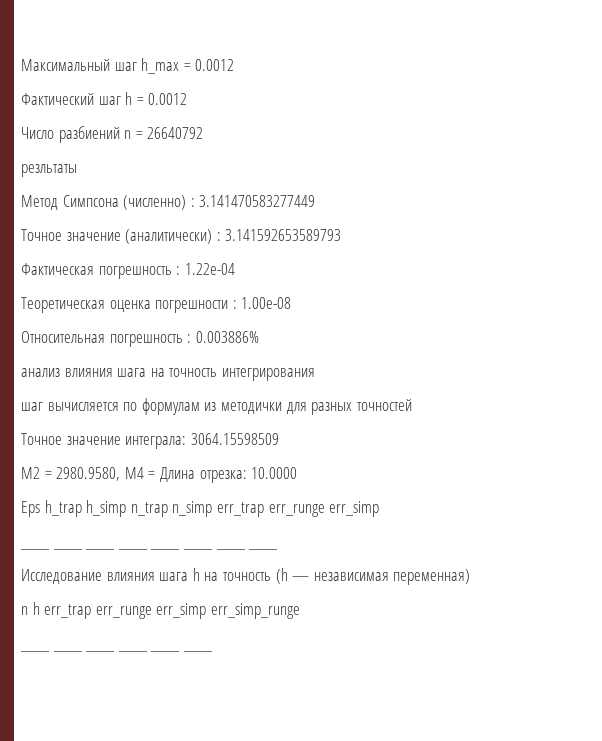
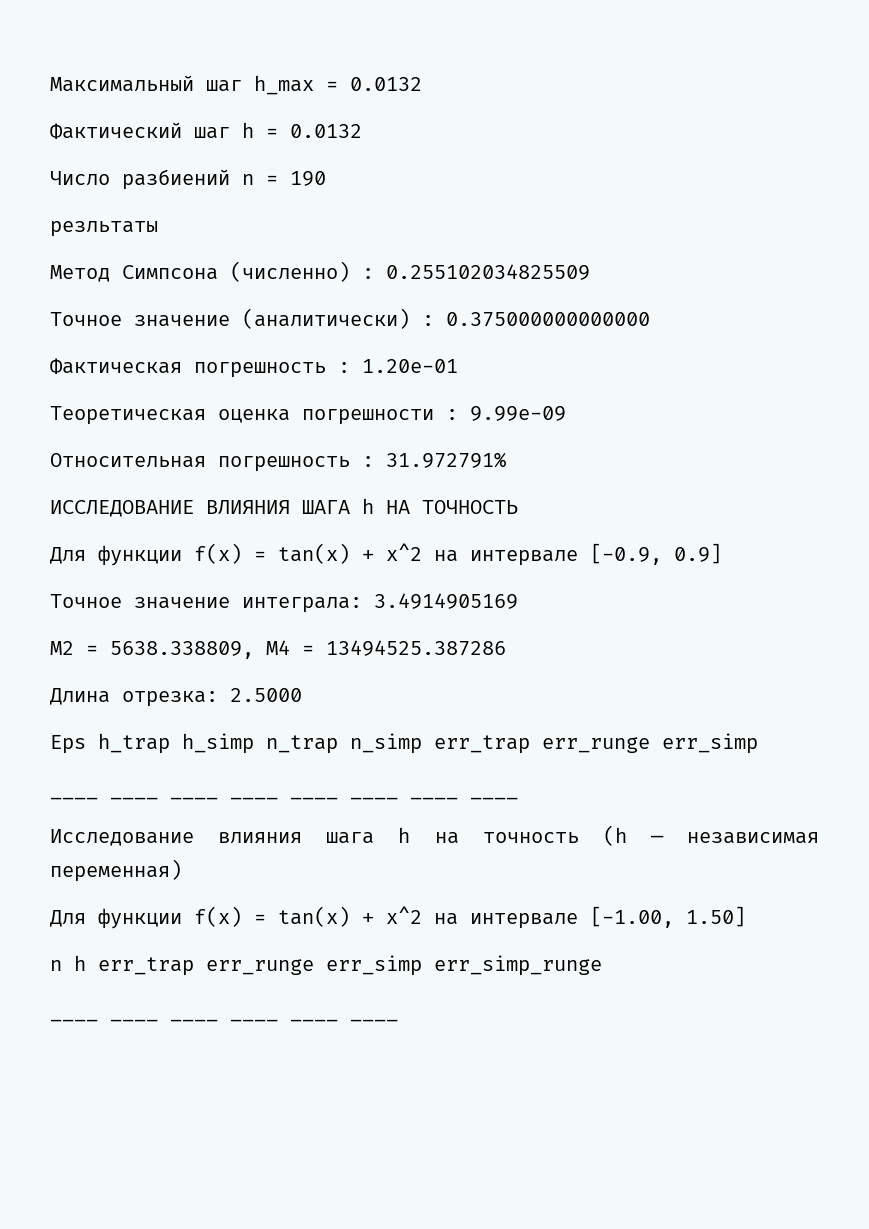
- Максимальный шаг h_max = 0.0012
+ Максимальный шаг h_max = 0.0132
- Фактический шаг h = 0.0012
+ Фактический шаг h = 0.0132
- Число разбиений n = 26640792
+ Число разбиений n = 190
- Метод Симпсона (численно) : 3.141470583277449
+ Метод Симпсона (численно) : 0.255102034825509
- Точное значение (аналитически) : 3.141592653589793
+ Точное значение (аналитически) : 0.375000000000000
- Фактическая погрешность : 1.22e-04
+ Фактическая погрешность : 1.20e-01
- Теоретическая оценка погрешности : 1.00e-08
+ Теоретическая оценка погрешности : 9.99e-09
- Относительная погрешность : 0.003886%
- анализ влияния шага на точность интегрирования
- шаг вычисляется по формулам из методички для разных точностей
+ Относительная погрешность : 31.972791%
+ ИССЛЕДОВАНИЕ ВЛИЯНИЯ ШАГА h НА ТОЧНОСТЬ
+ Для функции f(x) = tan(x) + x^2 на интервале [-0.9, 0.9]
- Точное значение интеграла: 3064.15598509
+ Точное значение интеграла: 3.4914905169
- M2 = 2980.9580, M4 = Длина отрезка: 10.0000
+ M2 = 5638.338809, M4 = 13494525.387286
+ Длина отрезка: 2.5000
+ Для функции f(x) = tan(x) + x^2 на интервале [-1.00, 1.50]

